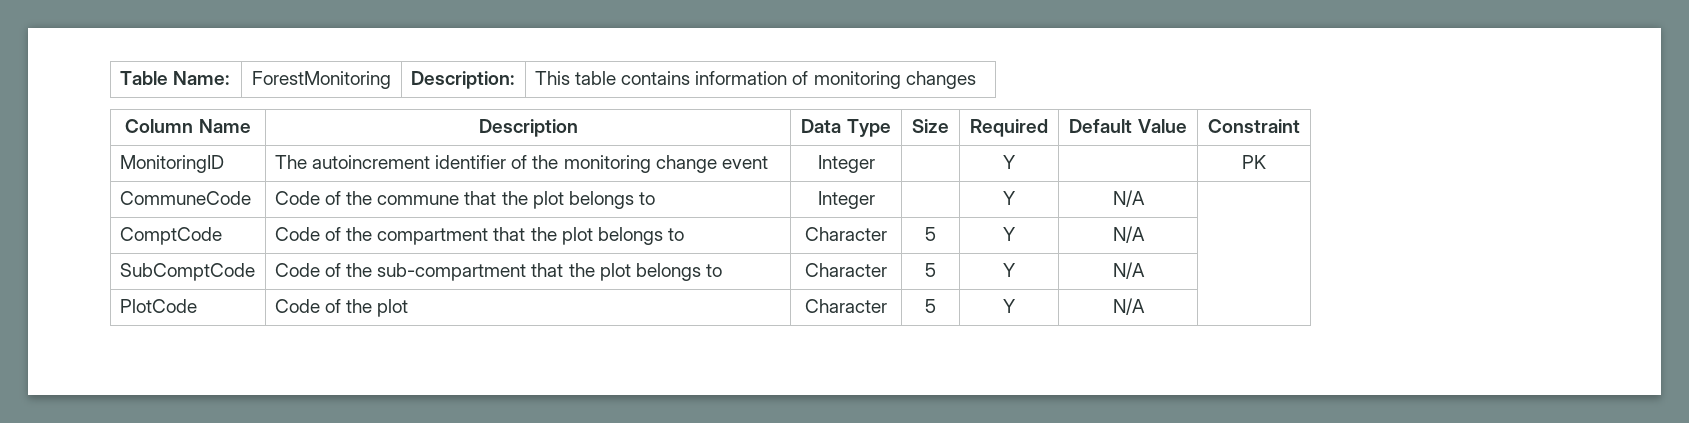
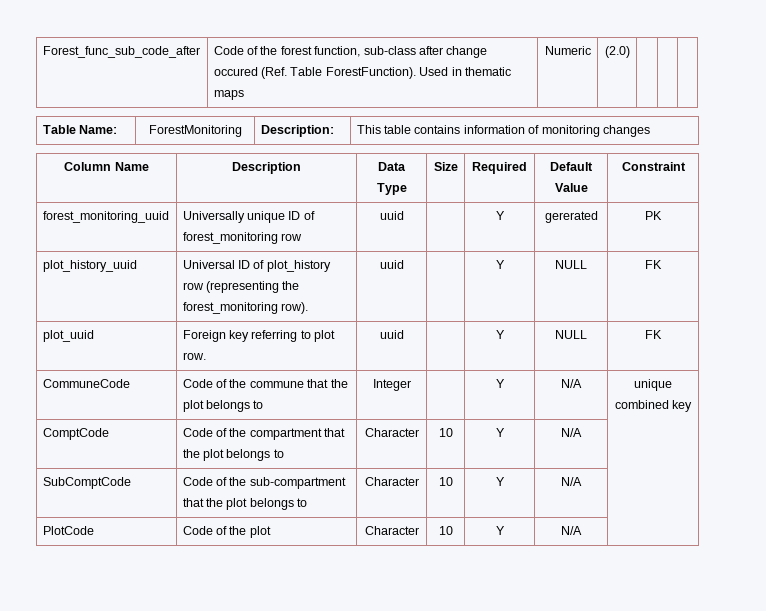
+ Forest_func_sub_code_after | Code of the forest function, sub-class after change occured (Ref. Table ForestFunction). Used in thematic maps | Numeric | (2.0) | | |
- MonitoringID | The autoincrement identifier of the monitoring change event | Integer | | Y | | PK
+ forest_monitoring_uuid | Universally unique ID of forest_monitoring row | uuid | | Y | gererated | PK
+ plot_history_uuid | Universal ID of plot_history row (representing the forest_monitoring row). | uuid | | Y | NULL | FK
+ plot_uuid | Foreign key referring to plot row. | uuid | | Y | NULL | FK
- CommuneCode | Code of the commune that the plot belongs to | Integer | | Y | N/A |
+ CommuneCode | Code of the commune that the plot belongs to | Integer | | Y | N/A | unique combined key
- ComptCode | Code of the compartment that the plot belongs to | Character | 5 | Y | N/A |
+ ComptCode | Code of the compartment that the plot belongs to | Character | 10 | Y | N/A |
- SubComptCode | Code of the sub-compartment that the plot belongs to | Character | 5 | Y | N/A |
+ SubComptCode | Code of the sub-compartment that the plot belongs to | Character | 10 | Y | N/A |
- PlotCode | Code of the plot | Character | 5 | Y | N/A |
+ PlotCode | Code of the plot | Character | 10 | Y | N/A |

